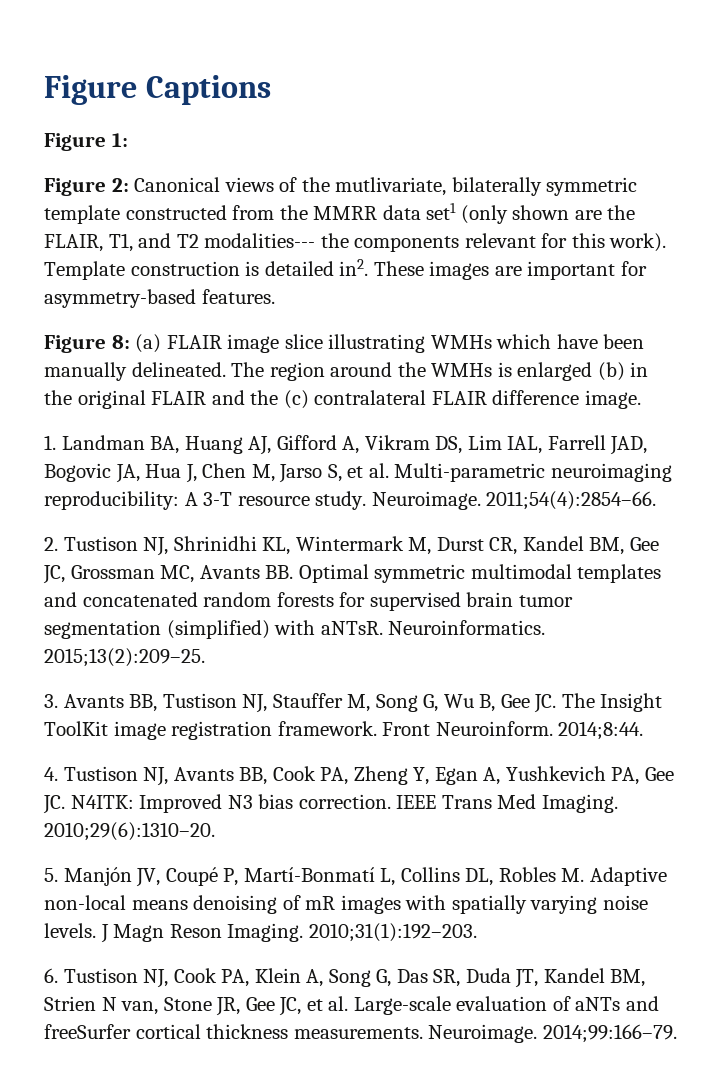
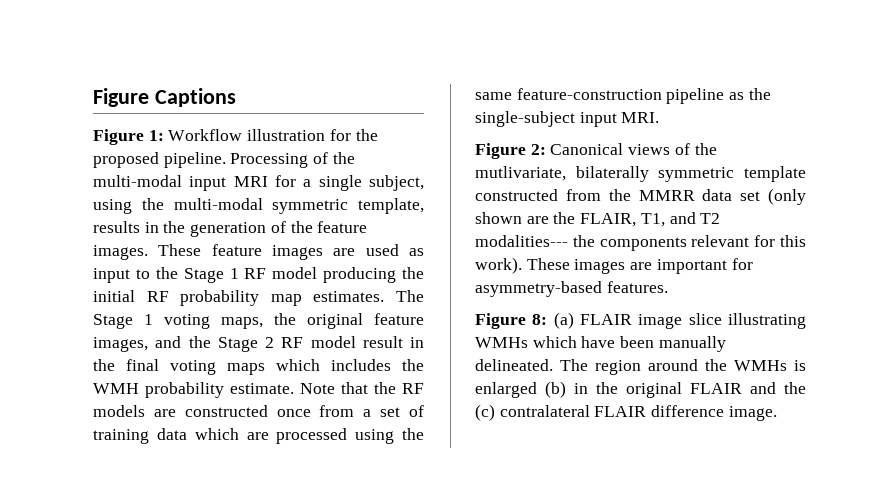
- Figure 1:
+ Figure 1: Workflow illustration for the proposed pipeline. Processing of the multi-modal input MRI for a single subject, using the multi-modal symmetric template, results in the generation of the feature images. These feature images are used as input to the Stage 1 RF model producing the initial RF probability map estimates. The Stage 1 voting maps, the original feature images, and the Stage 2 RF model result in the final voting maps which includes the WMH probability estimate. Note that the RF models are constructed once from a set of training data which are processed using the same feature-construction pipeline as the single-subject input MRI.
- Figure 2: Canonical views of the mutlivariate, bilaterally symmetric template constructed from the MMRR data set1 (only shown are the FLAIR, T1, and T2 modalities--- the components relevant for this work).
+ Figure 2: Canonical views of the mutlivariate, bilaterally symmetric template constructed from the MMRR data set (only shown are the FLAIR, T1, and T2 modalities--- the components relevant for this work).
- Template construction is detailed in2.
- 1. Landman BA, Huang AJ, Gifford A, Vikram DS, Lim IAL, Farrell JAD, Bogovic JA, Hua J, Chen M, Jarso S, et al. Multi-parametric neuroimaging reproducibility: A 3-T resource study. Neuroimage. 2011;54(4):2854–66.
- 2. Tustison NJ, Shrinidhi KL, Wintermark M, Durst CR, Kandel BM, Gee JC, Grossman MC, Avants BB. Optimal symmetric multimodal templates and concatenated random forests for supervised brain tumor segmentation (simplified) with aNTsR. Neuroinformatics. 2015;13(2):209–25.
- 3. Avants BB, Tustison NJ, Stauffer M, Song G, Wu B, Gee JC. The Insight ToolKit image registration framework. Front Neuroinform. 2014;8:44.
- 4. Tustison NJ, Avants BB, Cook PA, Zheng Y, Egan A, Yushkevich PA, Gee JC. N4ITK: Improved N3 bias correction. IEEE Trans Med Imaging. 2010;29(6):1310–20.
- 5. Manjón JV, Coupé P, Martí-Bonmatí L, Collins DL, Robles M. Adaptive non-local means denoising of mR images with spatially varying noise levels. J Magn Reson Imaging. 2010;31(1):192–203.
- 6. Tustison NJ, Cook PA, Klein A, Song G, Das SR, Duda JT, Kandel BM, Strien N van, Stone JR, Gee JC, et al. Large-scale evaluation of aNTs and freeSurfer cortical thickness measurements. Neuroimage. 2014;99:166–79.

